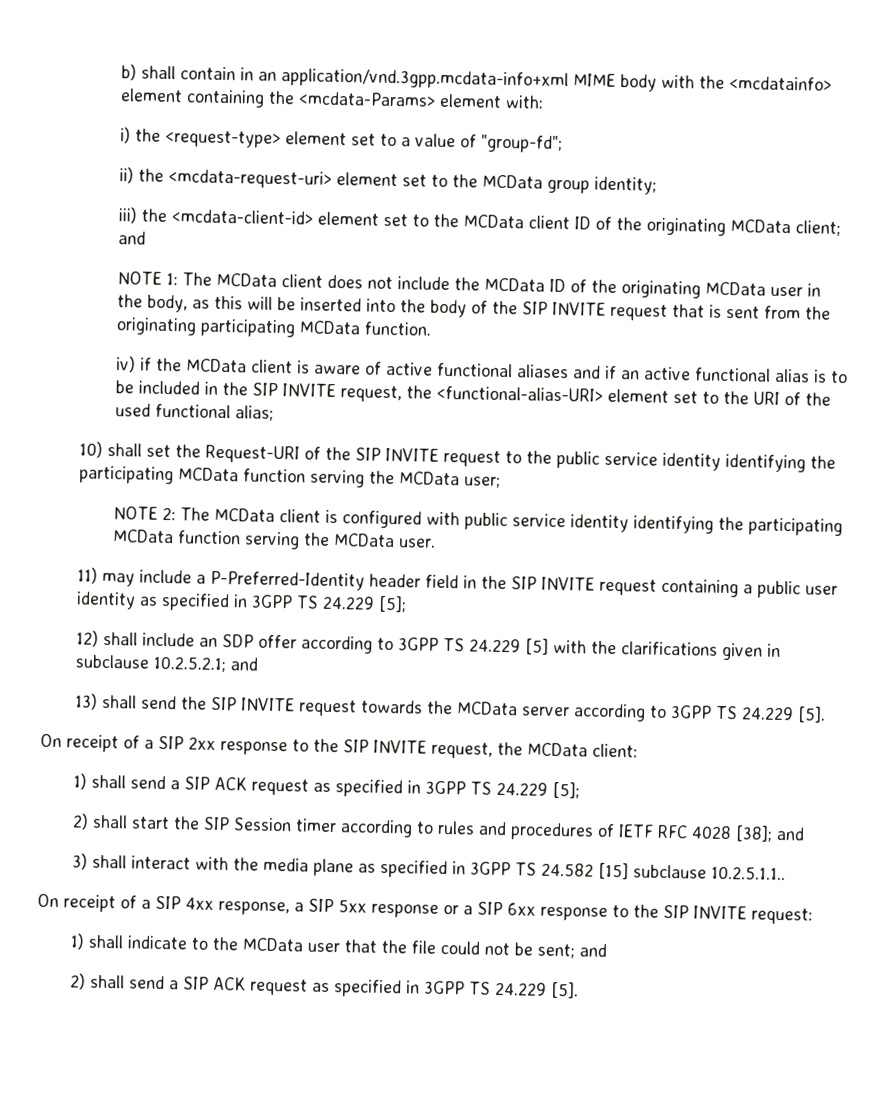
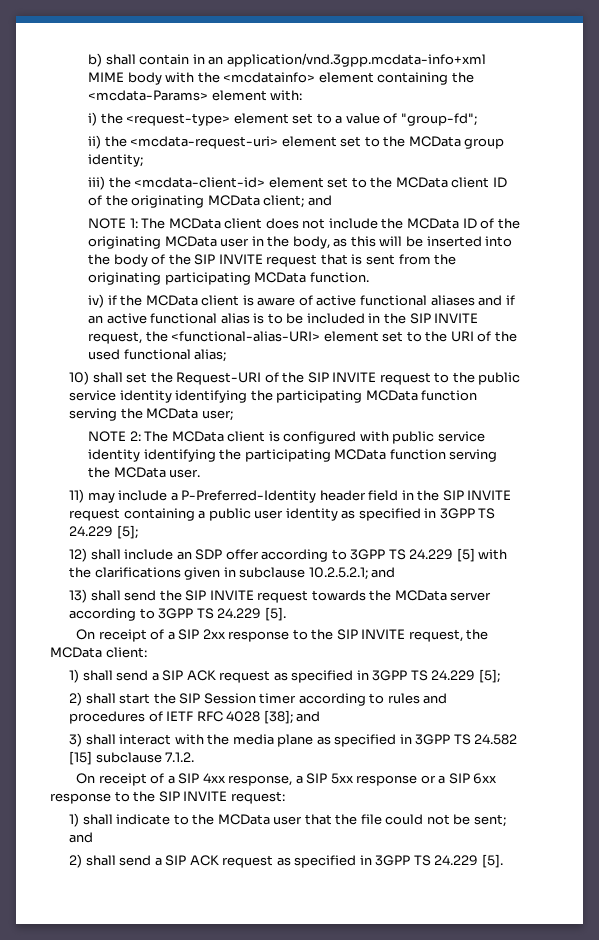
- 3) shall interact with the media plane as specified in 3GPP TS 24.582 [15] subclause 10.2.5.1.1..
+ 3) shall interact with the media plane as specified in 3GPP TS 24.582 [15] subclause 7.1.2.

